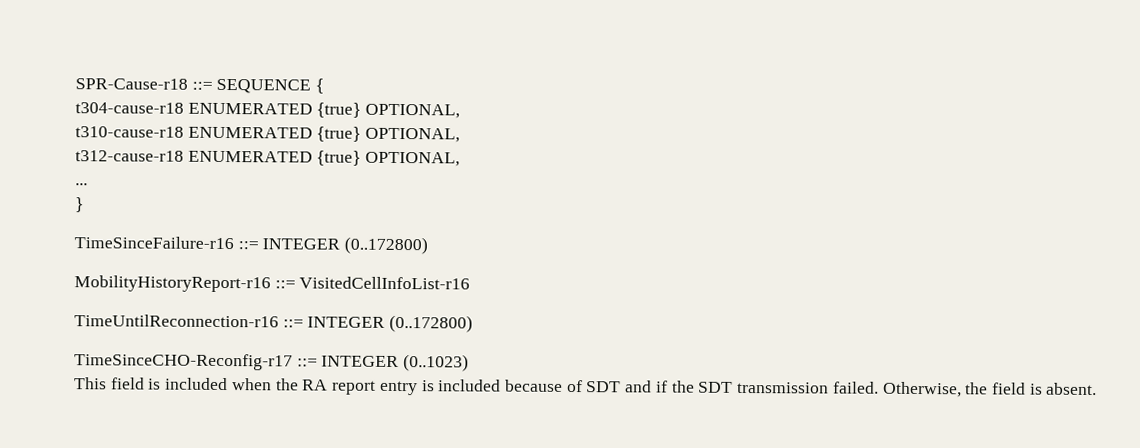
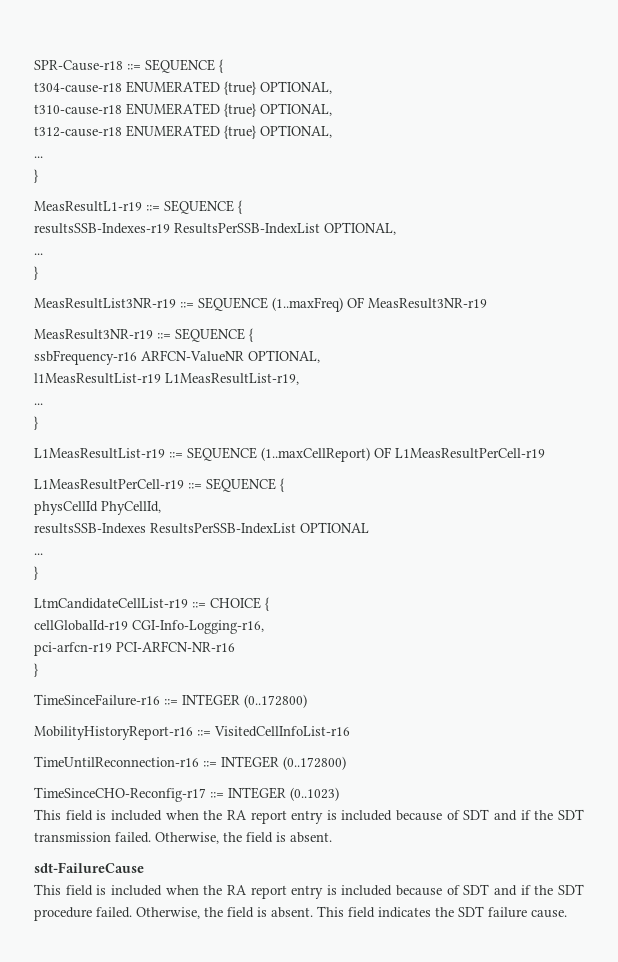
+ MeasResultL1-r19 ::= SEQUENCE {
+ resultsSSB-Indexes-r19 ResultsPerSSB-IndexList OPTIONAL,
+ ...
+ }
+ MeasResultList3NR-r19 ::= SEQUENCE (1..maxFreq) OF MeasResult3NR-r19
+ MeasResult3NR-r19 ::= SEQUENCE {
+ ssbFrequency-r16 ARFCN-ValueNR OPTIONAL,
+ l1MeasResultList-r19 L1MeasResultList-r19,
+ ...
+ }
+ L1MeasResultList-r19 ::= SEQUENCE (1..maxCellReport) OF L1MeasResultPerCell-r19
+ L1MeasResultPerCell-r19 ::= SEQUENCE {
+ physCellId PhyCellId,
+ resultsSSB-Indexes ResultsPerSSB-IndexList OPTIONAL
+ ...
+ }
+ LtmCandidateCellList-r19 ::= CHOICE {
+ cellGlobalId-r19 CGI-Info-Logging-r16,
+ pci-arfcn-r19 PCI-ARFCN-NR-r16
+ }
+ sdt-FailureCause
+ This field is included when the RA report entry is included because of SDT and if the SDT procedure failed. Otherwise, the field is absent. This field indicates the SDT failure cause.

